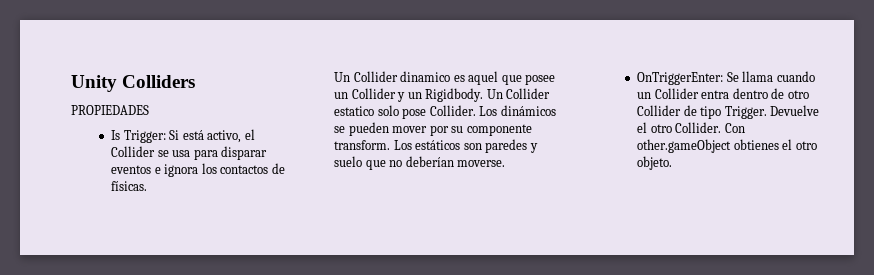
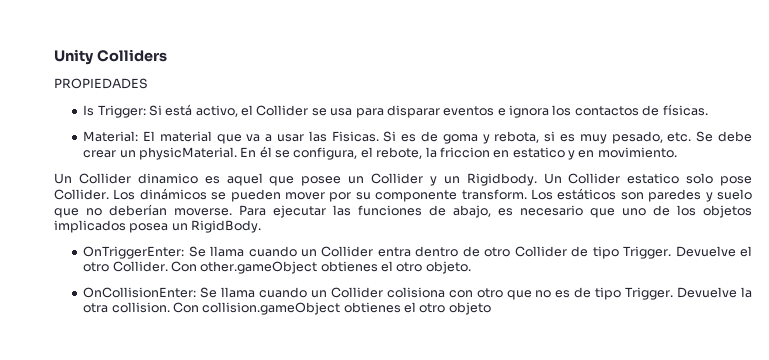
+ Material: El material que va a usar las Fisicas. Si es de goma y rebota, si es muy pesado, etc. Se debe crear un physicMaterial. En él se configura, el rebote, la friccion en estatico y en movimiento.
+ Para ejecutar las funciones de abajo, es necesario que uno de los objetos implicados posea un RigidBody.
+ OnCollisionEnter: Se llama cuando un Collider colisiona con otro que no es de tipo Trigger. Devuelve la otra collision. Con collision.gameObject obtienes el otro objeto

